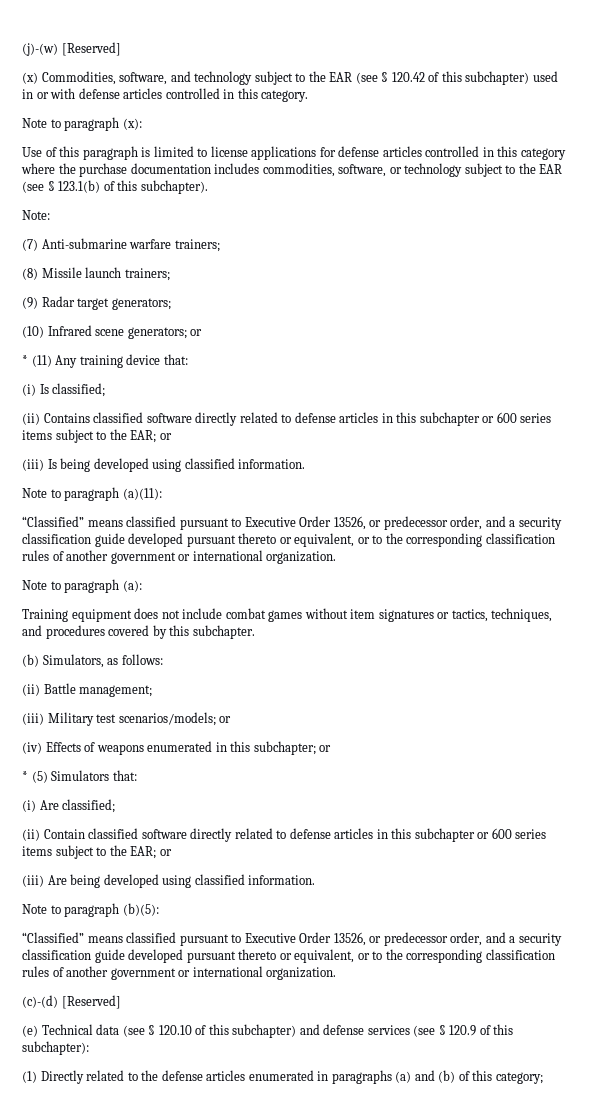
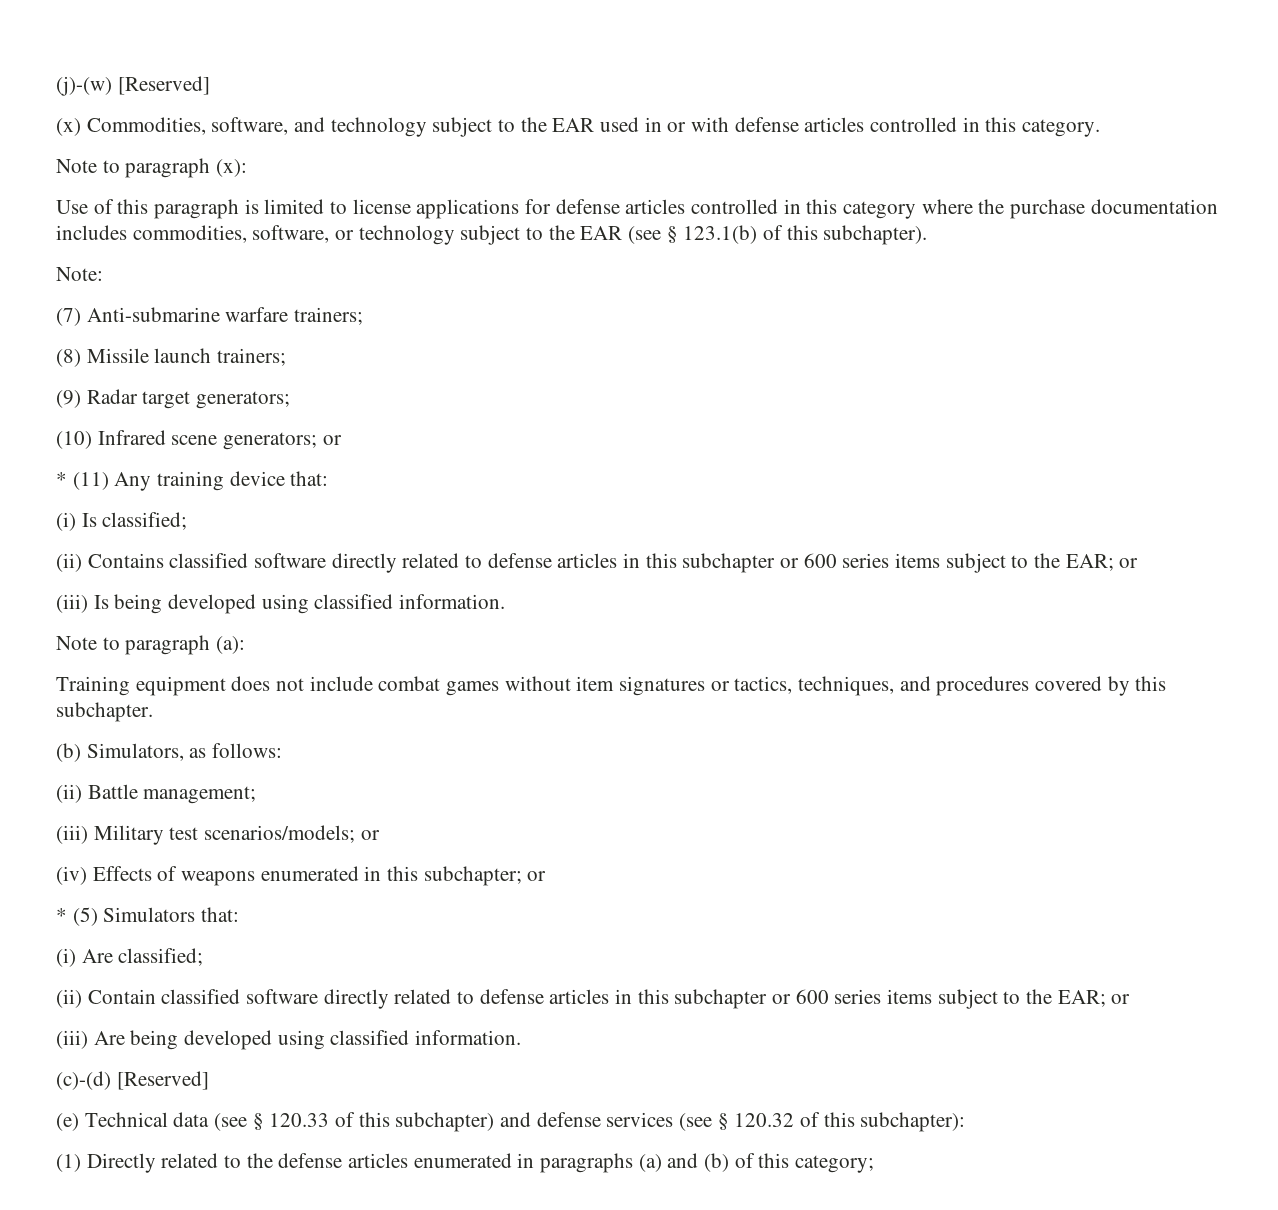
- (x) Commodities, software, and technology subject to the EAR (see § 120.42 of this subchapter) used in or with defense articles controlled in this category.
+ (x) Commodities, software, and technology subject to the EAR used in or with defense articles controlled in this category.
- Note to paragraph (a)(11):
- “Classified” means classified pursuant to Executive Order 13526, or predecessor order, and a security classification guide developed pursuant thereto or equivalent, or to the corresponding classification rules of another government or international organization.
- Note to paragraph (b)(5):
- “Classified” means classified pursuant to Executive Order 13526, or predecessor order, and a security classification guide developed pursuant thereto or equivalent, or to the corresponding classification rules of another government or international organization.
- (e) Technical data (see § 120.10 of this subchapter) and defense services (see § 120.9 of this subchapter):
+ (e) Technical data (see § 120.33 of this subchapter) and defense services (see § 120.32 of this subchapter):

